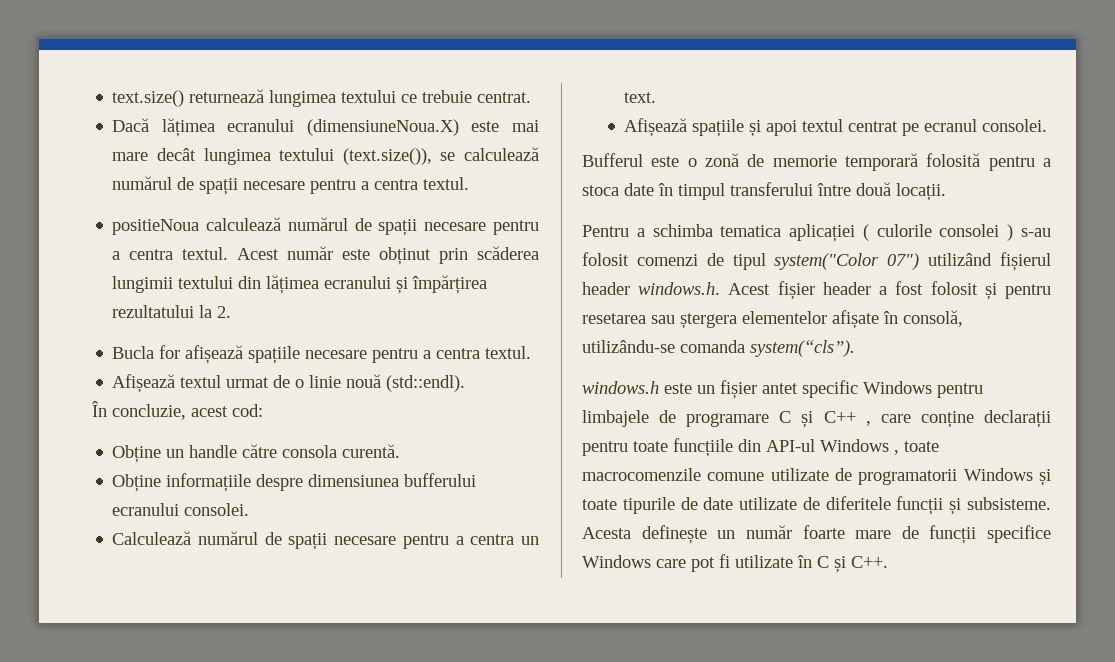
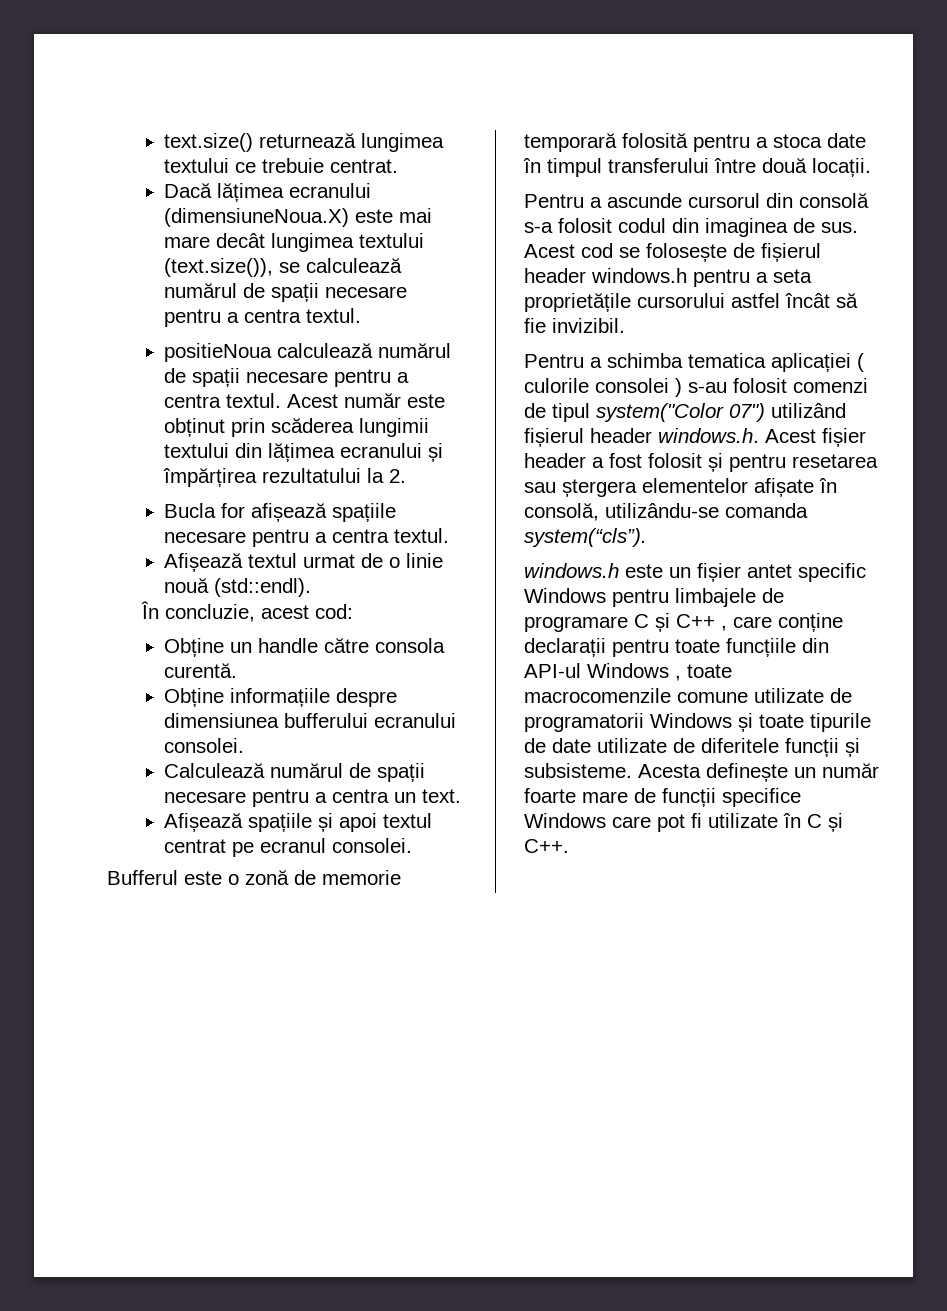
+ Pentru a ascunde cursorul din consolă s-a folosit codul din imaginea de sus. Acest cod se folosește de fișierul header windows.h pentru a seta proprietățile cursorului astfel încât să fie invizibil.

